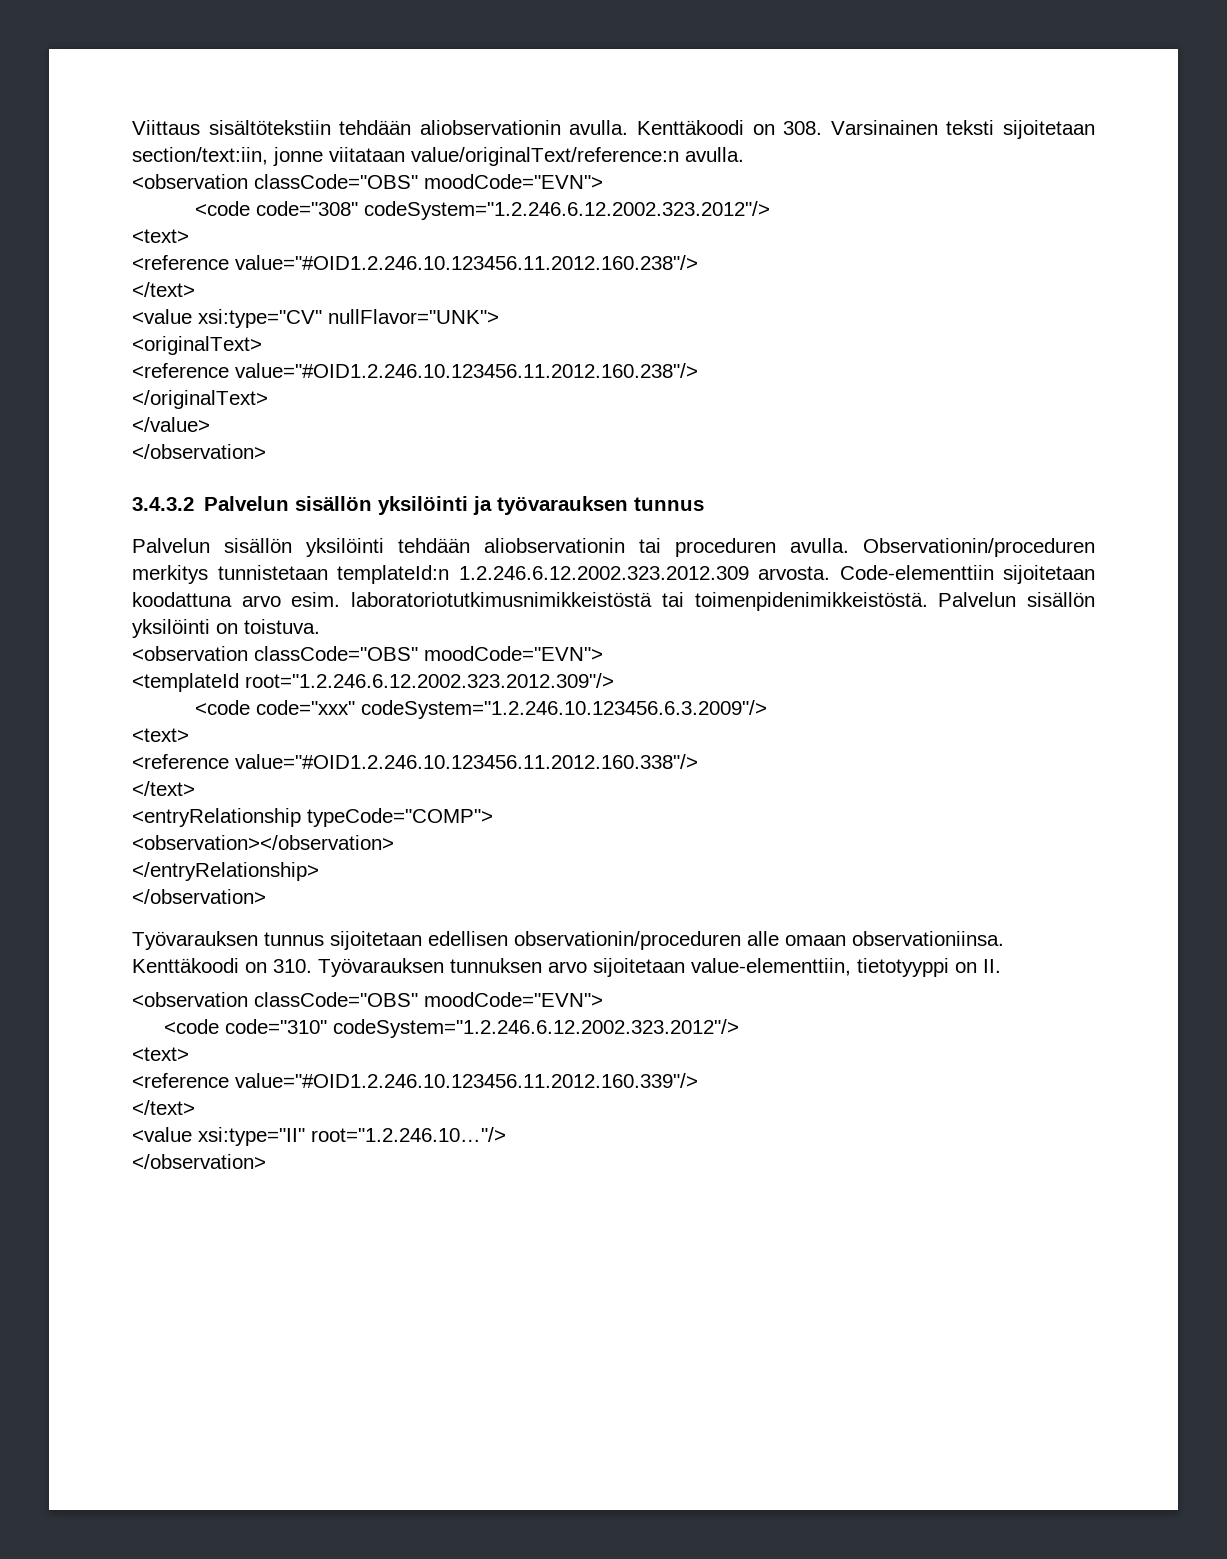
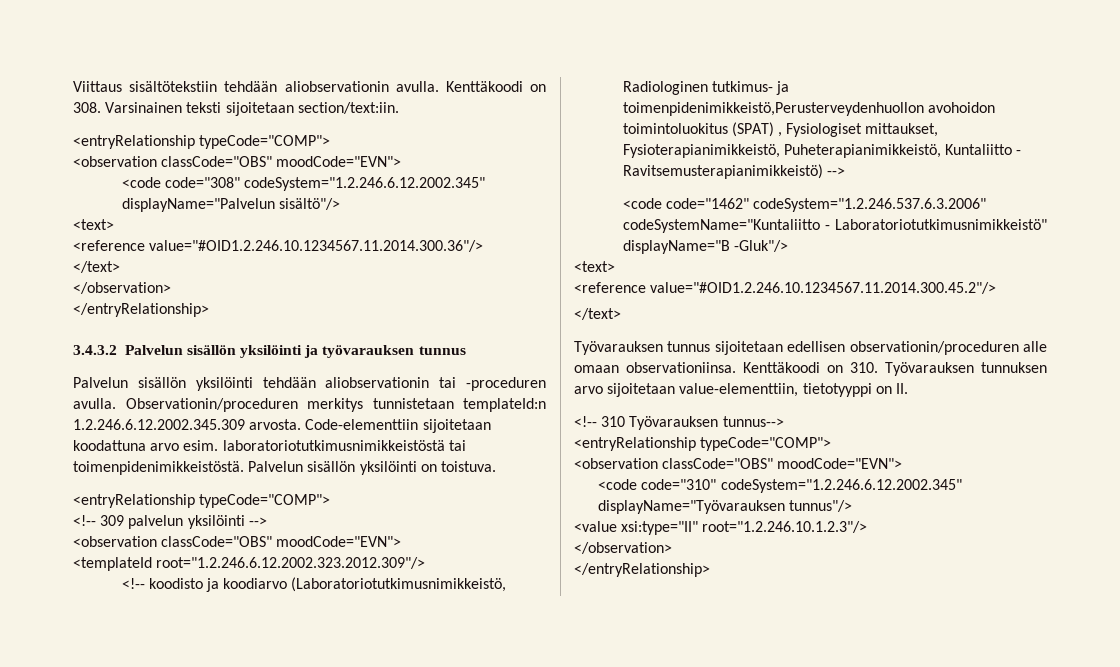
- Kenttäkoodi on 308. Varsinainen teksti sijoitetaan section/text:iin, jonne viitataan value/originalText/reference:n avulla.
+ Kenttäkoodi on 308. Varsinainen teksti sijoitetaan section/text:iin.
+ <entryRelationship typeCode="COMP">
- <code code="308" codeSystem="1.2.246.6.12.2002.323.2012"/>
+ <code code="308" codeSystem="1.2.246.6.12.2002.345" displayName="Palvelun sisältö"/>
  <text>
- <reference value="#OID1.2.246.10.123456.11.2012.160.238"/>
+ <reference value="#OID1.2.246.10.1234567.11.2014.300.36"/>
  </text>
- <value xsi:type="CV" nullFlavor="UNK">
- <originalText>
- <reference value="#OID1.2.246.10.123456.11.2012.160.238"/>
- </originalText>
- </value>
  </observation>
+ </entryRelationship>
- Palvelun sisällön yksilöinti tehdään aliobservationin tai proceduren avulla.
+ Palvelun sisällön yksilöinti tehdään aliobservationin tai -proceduren avulla.
- Observationin/proceduren merkitys tunnistetaan templateId:n 1.2.246.6.12.2002.323.2012.309 arvosta.
+ Observationin/proceduren merkitys tunnistetaan templateId:n 1.2.246.6.12.2002.345.309 arvosta.
  Palvelun sisällön yksilöinti on toistuva.
+ <entryRelationship typeCode="COMP">
+ <!-- 309 palvelun yksilöinti -->
- <code code="xxx" codeSystem="1.2.246.10.123456.6.3.2009"/>
+ <!-- koodisto ja koodiarvo (Laboratoriotutkimusnimikkeistö, Radiologinen tutkimus- ja toimenpidenimikkeistö,Perusterveydenhuollon avohoidon toimintoluokitus (SPAT) , Fysiologiset mittaukset, Fysioterapianimikkeistö, Puheterapianimikkeistö, Kuntaliitto - Ravitsemusterapianimikkeistö) -->
+ <code code="1462" codeSystem="1.2.246.537.6.3.2006" codeSystemName="Kuntaliitto - Laboratoriotutkimusnimikkeistö" displayName="B -Gluk"/>
  <text>
- <reference value="#OID1.2.246.10.123456.11.2012.160.338"/>
+ <reference value="#OID1.2.246.10.1234567.11.2014.300.45.2"/>
  </text>
- <entryRelationship typeCode="COMP">
- <observation></observation>
- </entryRelationship>
- </observation>
+ <!-- 310 Työvarauksen tunnus-->
+ <entryRelationship typeCode="COMP">
- <code code="310" codeSystem="1.2.246.6.12.2002.323.2012"/>
- <text>
- <reference value="#OID1.2.246.10.123456.11.2012.160.339"/>
- </text>
+ <code code="310" codeSystem="1.2.246.6.12.2002.345" displayName="Työvarauksen tunnus"/>
- <value xsi:type="II" root="1.2.246.10…"/>
+ <value xsi:type="II" root="1.2.246.10.1.2.3"/>
  </observation>
+ </entryRelationship>

